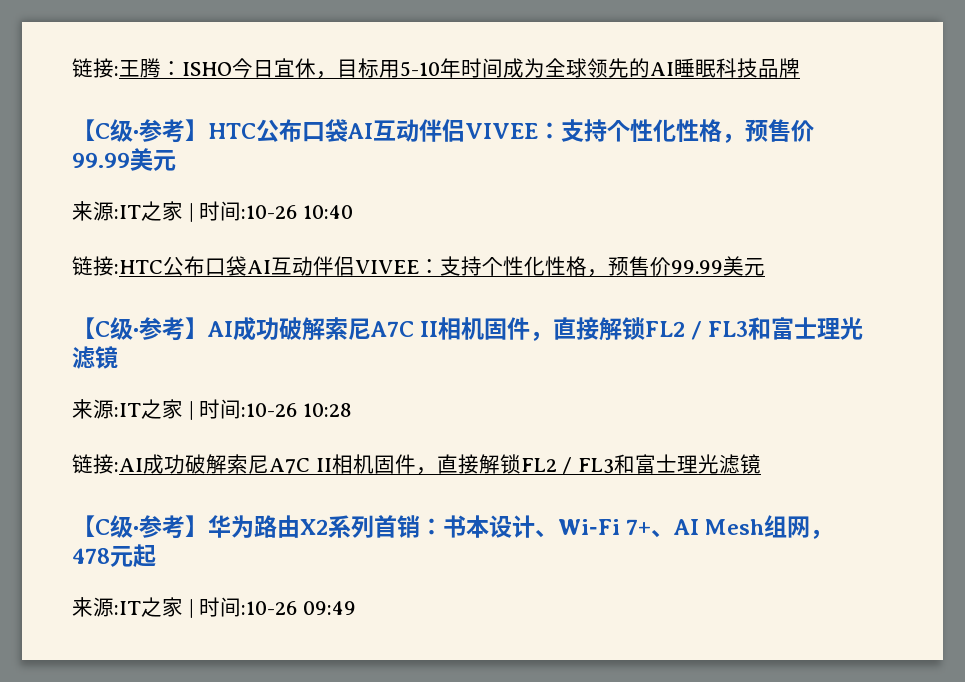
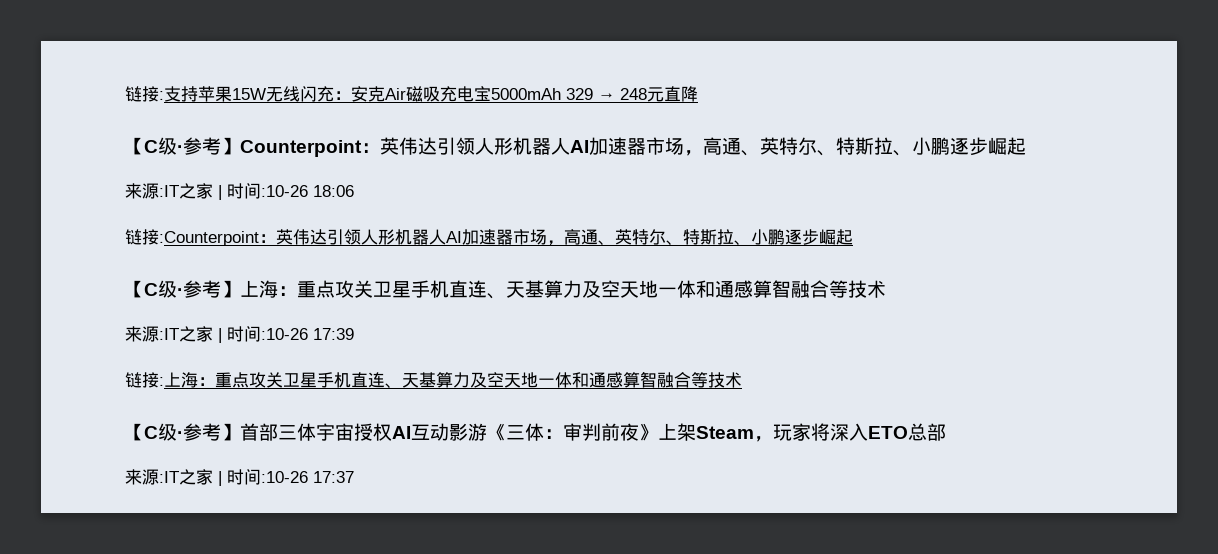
- 链接:王腾：ISHO今日宜休，目标用5-10年时间成为全球领先的AI睡眠科技品牌
- 【C级·参考】HTC公布口袋AI互动伴侣VIVEE：支持个性化性格，预售价99.99美元
- 来源:IT之家 | 时间:10-26 10:40
- 链接:HTC公布口袋AI互动伴侣VIVEE：支持个性化性格，预售价99.99美元
- 【C级·参考】AI成功破解索尼A7C II相机固件，直接解锁FL2 / FL3和富士理光滤镜
- 来源:IT之家 | 时间:10-26 10:28
- 链接:AI成功破解索尼A7C II相机固件，直接解锁FL2 / FL3和富士理光滤镜
- 【C级·参考】华为路由X2系列首销：书本设计、Wi‑Fi 7+、AI Mesh组网，478元起
+ 链接:支持苹果15W无线闪充：安克Air磁吸充电宝5000mAh 329 → 248元直降
+ 【C级·参考】Counterpoint：英伟达引领人形机器人AI加速器市场，高通、英特尔、特斯拉、小鹏逐步崛起
- 来源:IT之家 | 时间:10-26 09:49
+ 来源:IT之家 | 时间:10-26 18:06
+ 链接:Counterpoint：英伟达引领人形机器人AI加速器市场，高通、英特尔、特斯拉、小鹏逐步崛起
+ 【C级·参考】上海：重点攻关卫星手机直连、天基算力及空天地一体和通感算智融合等技术
+ 来源:IT之家 | 时间:10-26 17:39
+ 链接:上海：重点攻关卫星手机直连、天基算力及空天地一体和通感算智融合等技术
+ 【C级·参考】首部三体宇宙授权AI互动影游《三体：审判前夜》上架Steam，玩家将深入ETO总部
+ 来源:IT之家 | 时间:10-26 17:37

